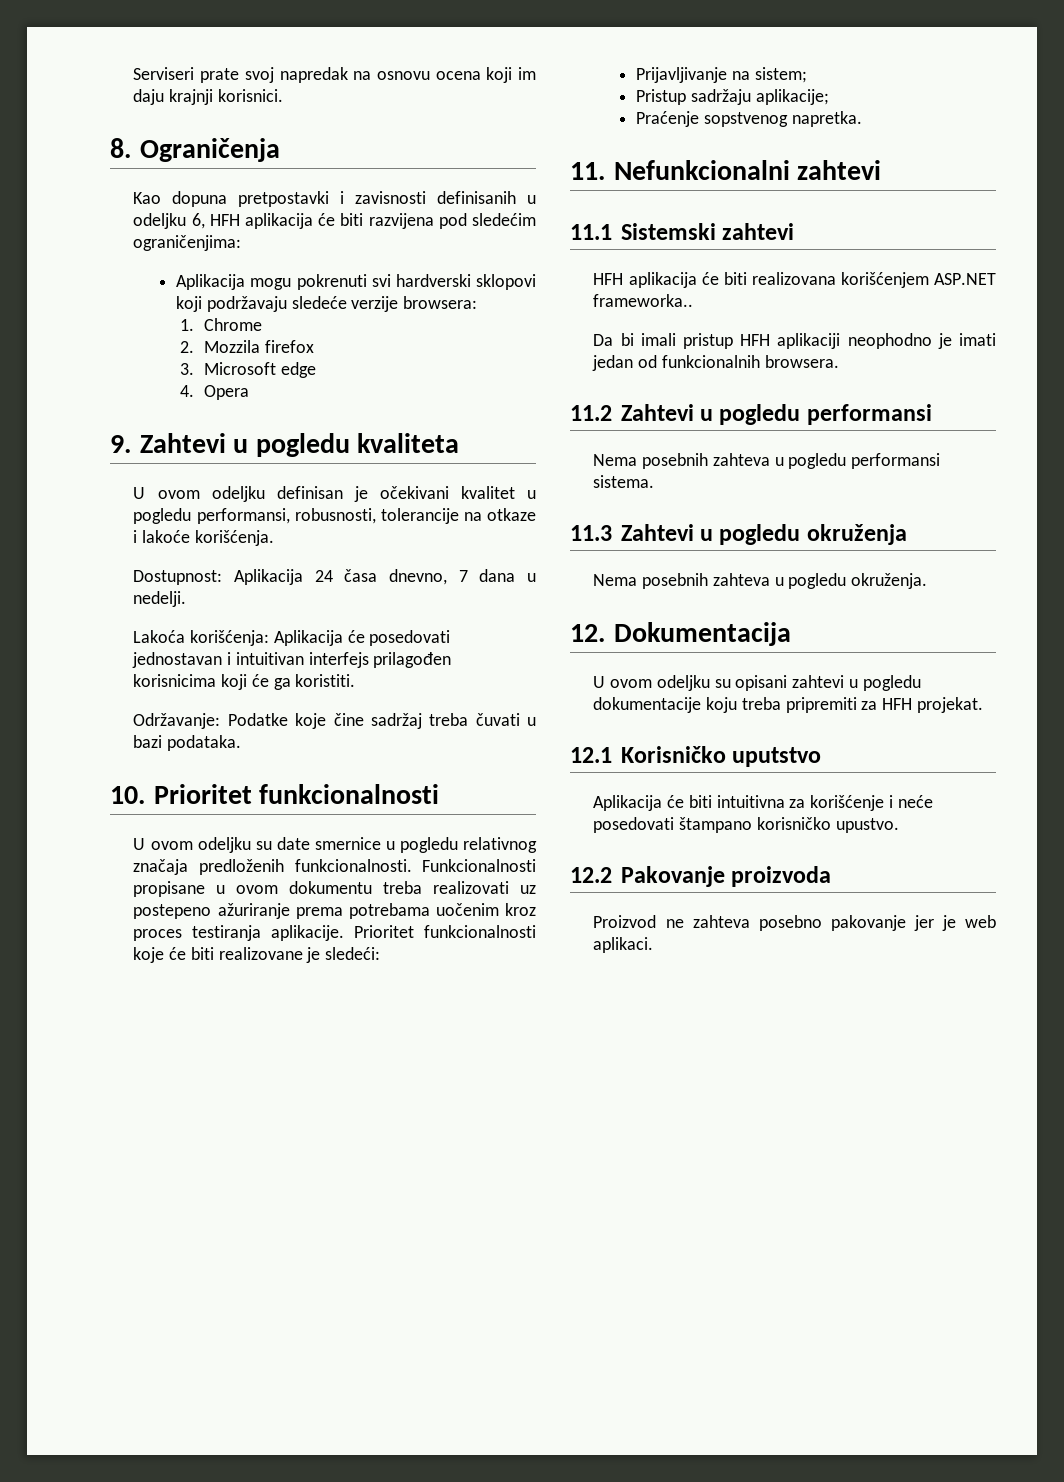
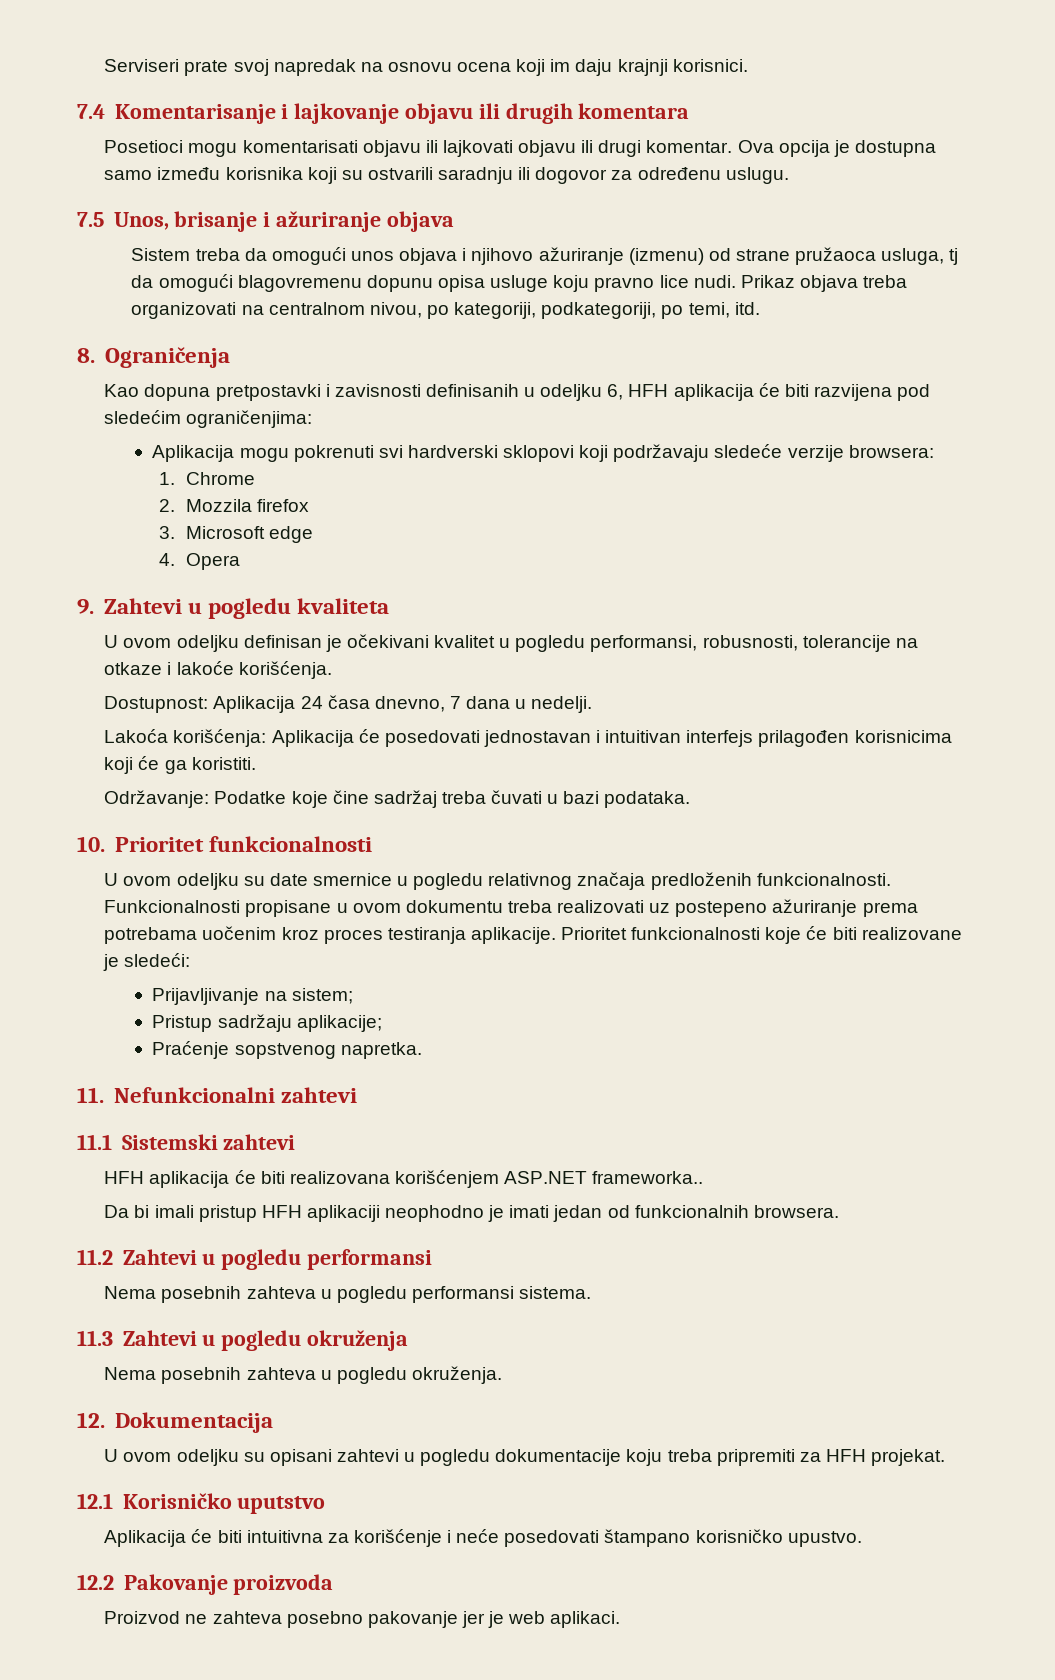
+ 7.4 Komentarisanje i lajkovanje objavu ili drugih komentara
+ Posetioci mogu komentarisati objavu ili lajkovati objavu ili drugi komentar. Ova opcija je dostupna samo između korisnika koji su ostvarili saradnju ili dogovor za određenu uslugu.
+ 7.5 Unos, brisanje i ažuriranje objava
+ Sistem treba da omogući unos objava i njihovo ažuriranje (izmenu) od strane pružaoca usluga, tj da omogući blagovremenu dopunu opisa usluge koju pravno lice nudi. Prikaz objava treba organizovati na centralnom nivou, po kategoriji, podkategoriji, po temi, itd.

